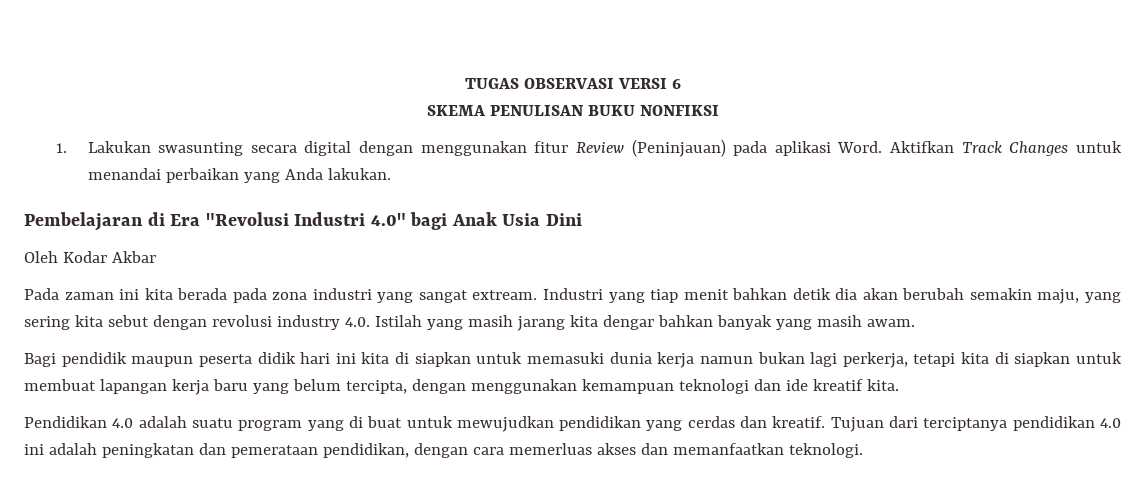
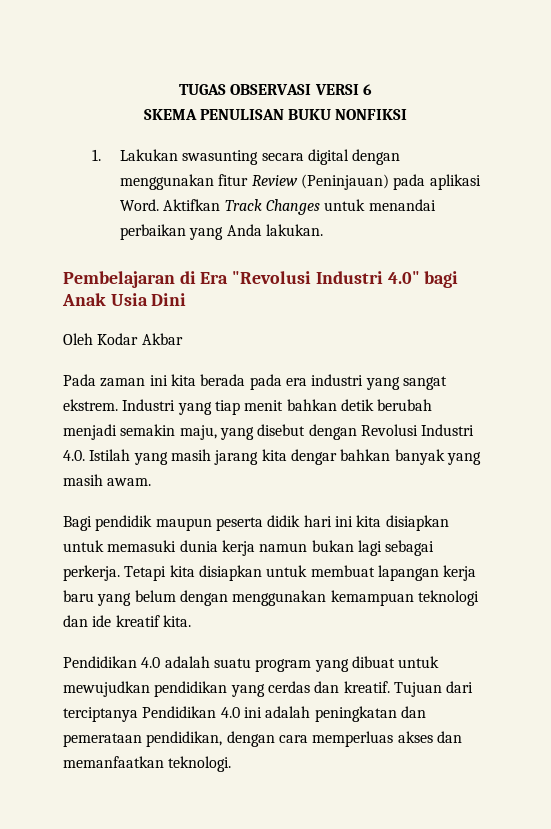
- Pada zaman ini kita berada pada zona industri yang sangat extream.
+ Pada zaman ini kita berada pada era industri yang sangat ekstrem.
- Industri yang tiap menit bahkan detik dia akan berubah semakin maju, yang sering kita sebut dengan revolusi industry 4.0. Istilah yang masih jarang kita dengar bahkan banyak yang masih awam.
+ Industri yang tiap menit bahkan detik berubah menjadi semakin maju, yang disebut dengan Revolusi Industri 4.0. Istilah yang masih jarang kita dengar bahkan banyak yang masih awam.
- Bagi pendidik maupun peserta didik hari ini kita di siapkan untuk memasuki dunia kerja namun bukan lagi perkerja, tetapi kita di siapkan untuk membuat lapangan kerja baru yang belum tercipta, dengan menggunakan kemampuan teknologi dan ide kreatif kita.
+ Bagi pendidik maupun peserta didik hari ini kita disiapkan untuk memasuki dunia kerja namun bukan lagi sebagai perkerja. Tetapi kita disiapkan untuk membuat lapangan kerja baru yang belum dengan menggunakan kemampuan teknologi dan ide kreatif kita.
- Pendidikan 4.0 adalah suatu program yang di buat untuk mewujudkan pendidikan yang cerdas dan kreatif.
+ Pendidikan 4.0 adalah suatu program yang dibuat untuk mewujudkan pendidikan yang cerdas dan kreatif.
- Tujuan dari terciptanya pendidikan 4.0 ini adalah peningkatan dan pemerataan pendidikan, dengan cara memerluas akses dan memanfaatkan teknologi.
+ Tujuan dari terciptanya Pendidikan 4.0 ini adalah peningkatan dan pemerataan pendidikan, dengan cara memperluas akses dan memanfaatkan teknologi.

